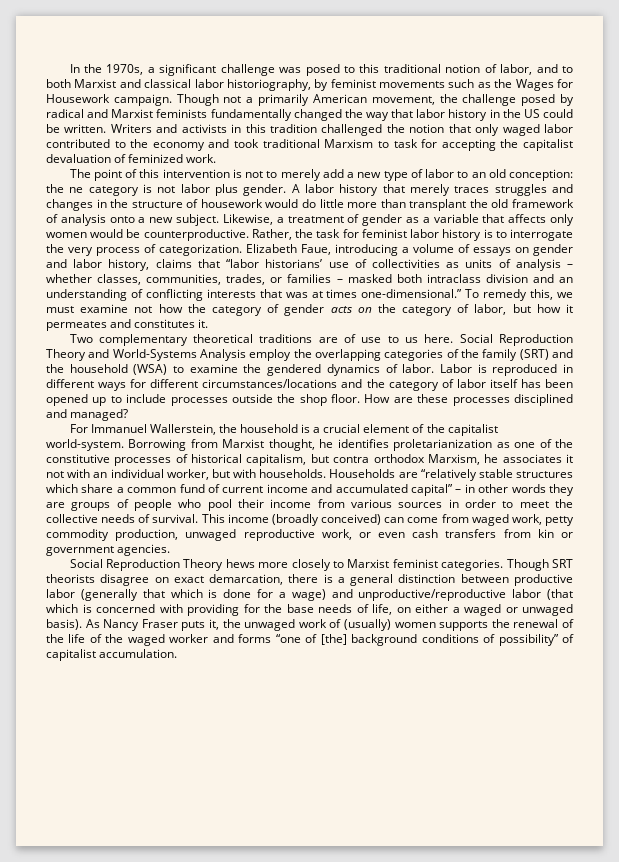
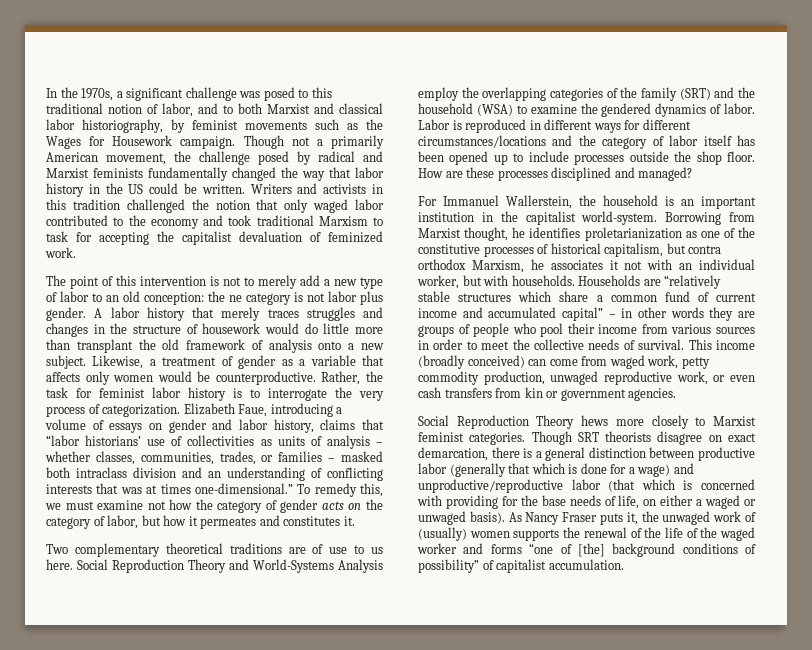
- For Immanuel Wallerstein, the household is a crucial element of the capitalist world-system.
+ For Immanuel Wallerstein, the household is an important institution in the capitalist world-system.

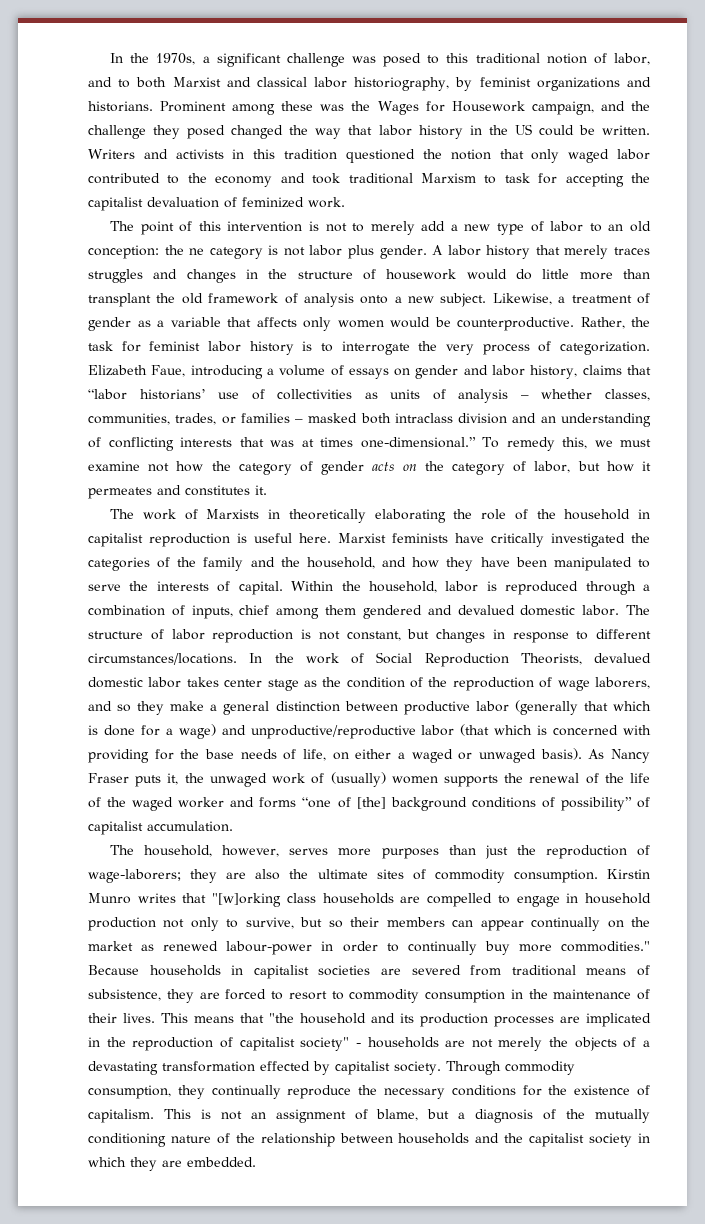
- In the 1970s, a significant challenge was posed to this traditional notion of labor, and to both Marxist and classical labor historiography, by feminist movements such as the Wages for Housework campaign. Though not a primarily American movement, the challenge posed by radical and Marxist feminists fundamentally changed the way that labor history in the US could be written.
+ In the 1970s, a significant challenge was posed to this traditional notion of labor, and to both Marxist and classical labor historiography, by feminist organizations and historians. Prominent among these was the Wages for Housework campaign, and the challenge they posed changed the way that labor history in the US could be written.
- Writers and activists in this tradition challenged the notion that only waged labor contributed to the economy and took traditional Marxism to task for accepting the capitalist devaluation of feminized work.
+ Writers and activists in this tradition questioned the notion that only waged labor contributed to the economy and took traditional Marxism to task for accepting the capitalist devaluation of feminized work.
- Two complementary theoretical traditions are of use to us here. Social Reproduction Theory and World-Systems Analysis employ the overlapping categories of the family (SRT) and the household (WSA) to examine the gendered dynamics of labor. Labor is reproduced in different ways for different circumstances/locations and the category of labor itself has been opened up to include processes outside the shop floor. How are these processes disciplined and managed?
- For Immanuel Wallerstein, the household is an important institution in the capitalist world-system. Borrowing from Marxist thought, he identifies proletarianization as one of the constitutive processes of historical capitalism, but contra orthodox Marxism, he associates it not with an individual worker, but with households. Households are “relatively stable structures which share a common fund of current income and accumulated capital” – in other words they are groups of people who pool their income from various sources in order to meet the collective needs of survival. This income (broadly conceived) can come from waged work, petty commodity production, unwaged reproductive work, or even cash transfers from kin or government agencies.
- Social Reproduction Theory hews more closely to Marxist feminist categories. Though SRT theorists disagree on exact demarcation, there is a general distinction between productive labor (generally that which is done for a wage) and unproductive/reproductive labor (that which is concerned with providing for the base needs of life, on either a waged or unwaged basis).
+ The work of Marxists in theoretically elaborating the role of the household in capitalist reproduction is useful here. Marxist feminists have critically investigated the categories of the family and the household, and how they have been manipulated to serve the interests of capital. Within the household, labor is reproduced through a combination of inputs, chief among them gendered and devalued domestic labor. The structure of labor reproduction is not constant, but changes in response to different circumstances/locations. In the work of Social Reproduction Theorists, devalued domestic labor takes center stage as the condition of the reproduction of wage laborers, and so they make a general distinction between productive labor (generally that which is done for a wage) and unproductive/reproductive labor (that which is concerned with providing for the base needs of life, on either a waged or unwaged basis).
+ The household, however, serves more purposes than just the reproduction of wage-laborers; they are also the ultimate sites of commodity consumption. Kirstin Munro writes that "[w]orking class households are compelled to engage in household production not only to survive, but so their members can appear continually on the market as renewed labour-power in order to continually buy more commodities." Because households in capitalist societies are severed from traditional means of subsistence, they are forced to resort to commodity consumption in the maintenance of their lives. This means that "the household and its production processes are implicated in the reproduction of capitalist society" - households are not merely the objects of a devastating transformation effected by capitalist society. Through commodity consumption, they continually reproduce the necessary conditions for the existence of capitalism. This is not an assignment of blame, but a diagnosis of the mutually conditioning nature of the relationship between households and the capitalist society in which they are embedded.

